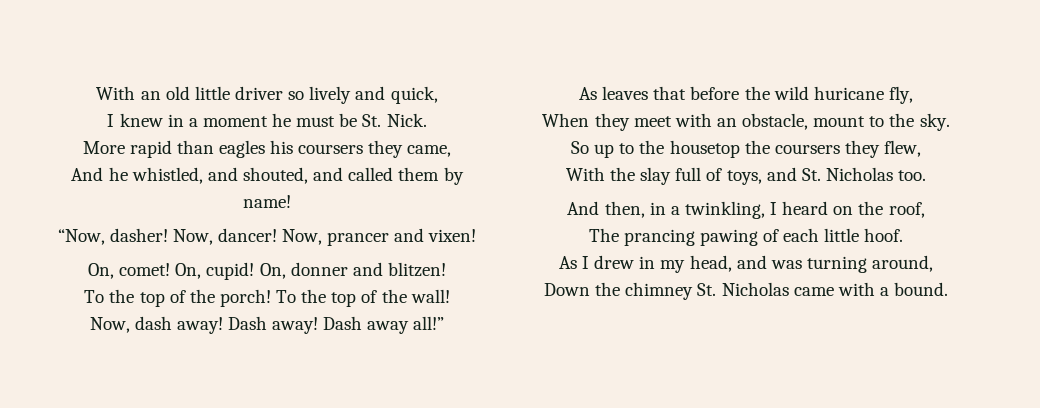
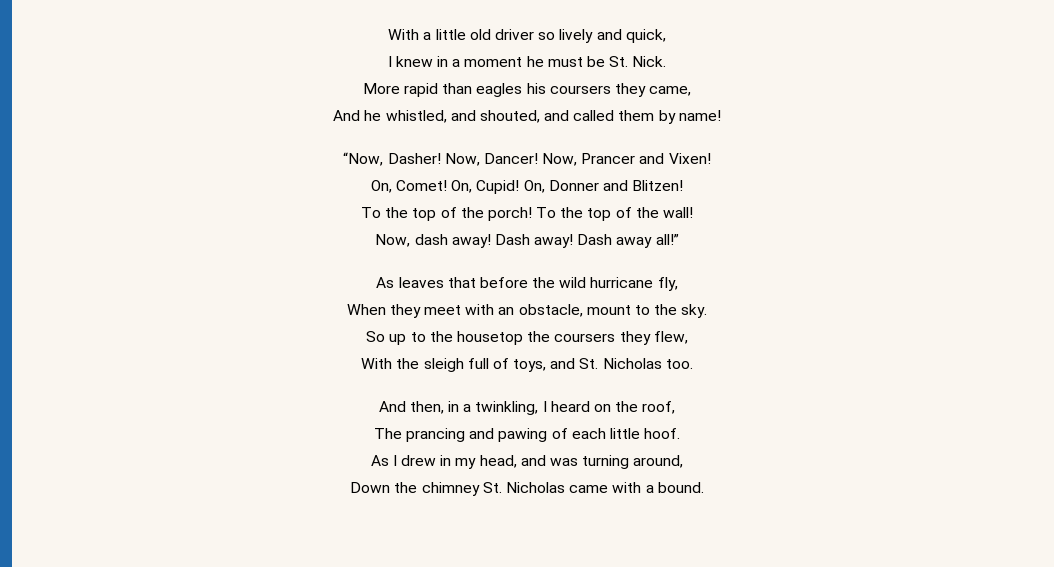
- With an old little driver so lively and quick,
+ With a little old driver so lively and quick,
- “Now, dasher! Now, dancer! Now, prancer and vixen!
- On, comet! On, cupid! On, donner and blitzen!
+ “Now, Dasher! Now, Dancer! Now, Prancer and Vixen!
+ On, Comet! On, Cupid! On, Donner and Blitzen!
- As leaves that before the wild huricane fly,
+ As leaves that before the wild hurricane fly,
- With the slay full of toys, and St. Nicholas too.
+ With the sleigh full of toys, and St. Nicholas too.
- The prancing pawing of each little hoof.
+ The prancing and pawing of each little hoof.

